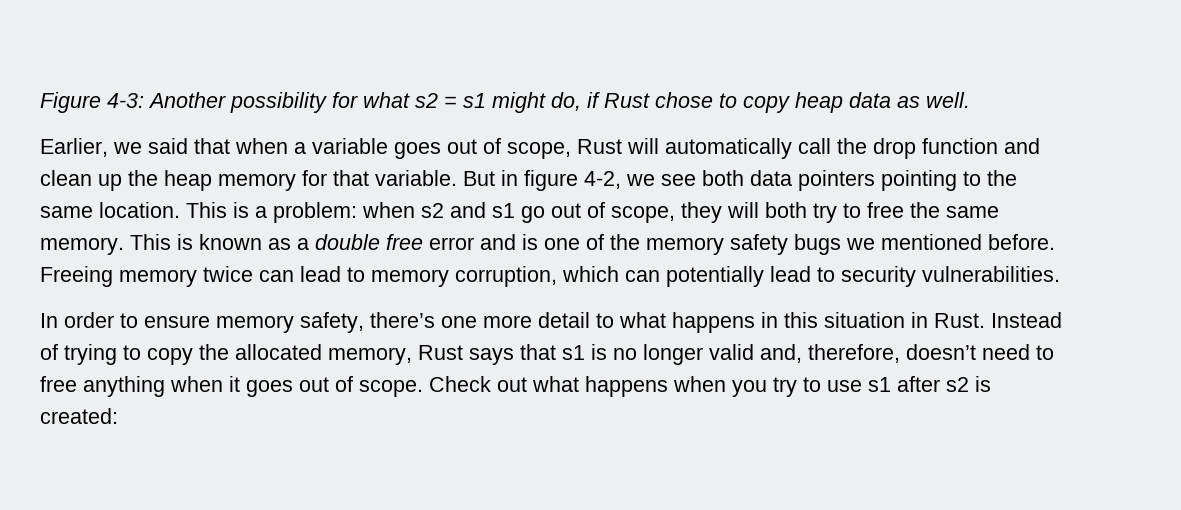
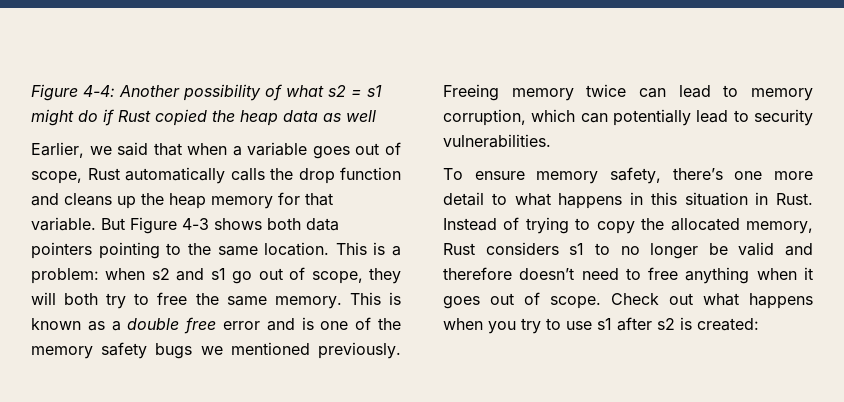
- Figure 4-3: Another possibility for what s2 = s1 might do, if Rust chose to copy heap data as well.
+ Figure 4-4: Another possibility of what s2 = s1 might do if Rust copied the heap data as well
- Earlier, we said that when a variable goes out of scope, Rust will automatically call the drop function and clean up the heap memory for that variable.
+ Earlier, we said that when a variable goes out of scope, Rust automatically calls the drop function and cleans up the heap memory for that variable.
- But in figure 4-2, we see both data pointers pointing to the same location.
+ But Figure 4-3 shows both data pointers pointing to the same location.
- This is known as a double free error and is one of the memory safety bugs we mentioned before.
+ This is known as a double free error and is one of the memory safety bugs we mentioned previously.
- In order to ensure memory safety, there’s one more detail to what happens in this situation in Rust.
+ To ensure memory safety, there’s one more detail to what happens in this situation in Rust.
- Instead of trying to copy the allocated memory, Rust says that s1 is no longer valid and, therefore, doesn’t need to free anything when it goes out of scope.
+ Instead of trying to copy the allocated memory, Rust considers s1 to no longer be valid and therefore doesn’t need to free anything when it goes out of scope.

